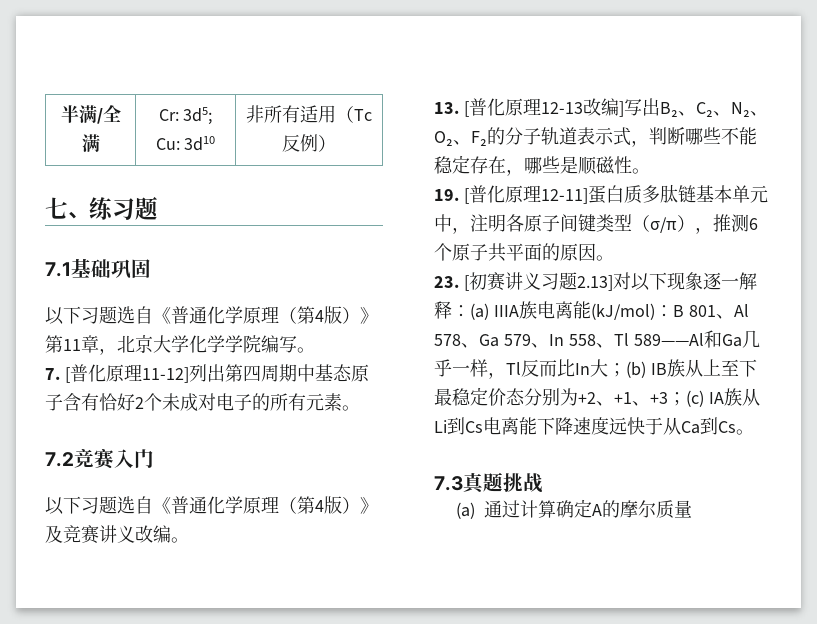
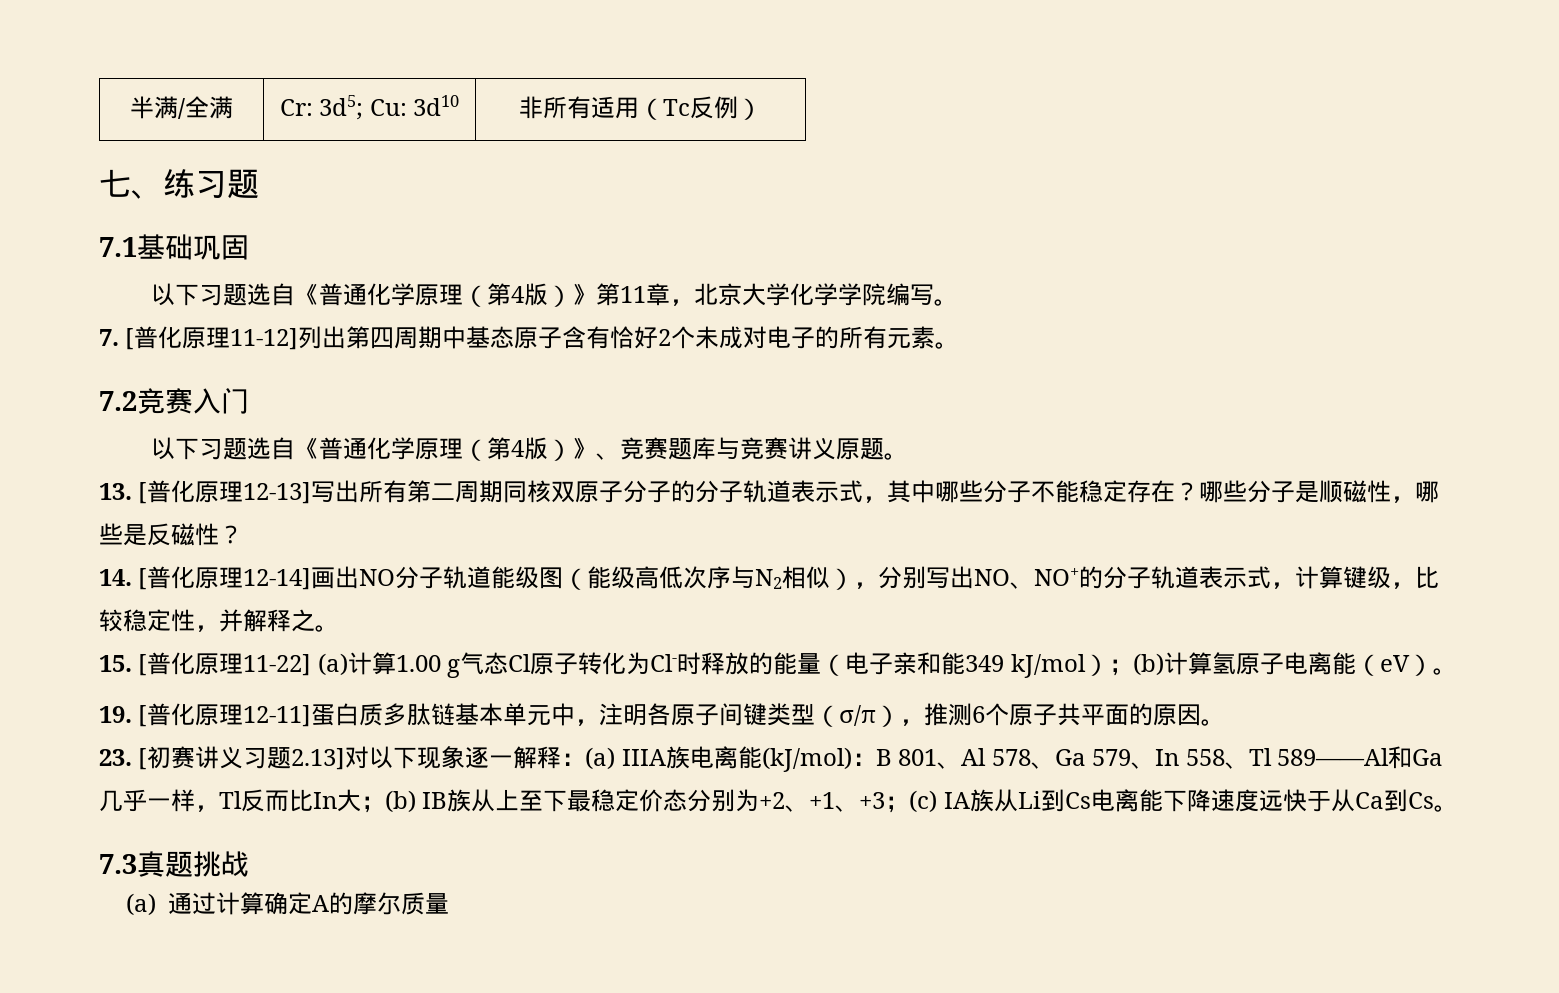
- 以下习题选自《普通化学原理（第4版）》及竞赛讲义改编。
+ 以下习题选自《普通化学原理（第4版）》、竞赛题库与竞赛讲义原题。
- 13. [普化原理12-13改编]写出B₂、C₂、N₂、O₂、F₂的分子轨道表示式，判断哪些不能稳定存在，哪些是顺磁性。
+ 13. [普化原理12-13]写出所有第二周期同核双原子分子的分子轨道表示式，其中哪些分子不能稳定存在？哪些分子是顺磁性，哪些是反磁性？
+ 14. [普化原理12-14]画出NO分子轨道能级图（能级高低次序与N2相似），分别写出NO、NO+的分子轨道表示式，计算键级，比较稳定性，并解释之。
+ 15. [普化原理11-22] (a)计算1.00 g气态Cl原子转化为Cl-时释放的能量（电子亲和能349 kJ/mol）；(b)计算氢原子电离能（eV）。

